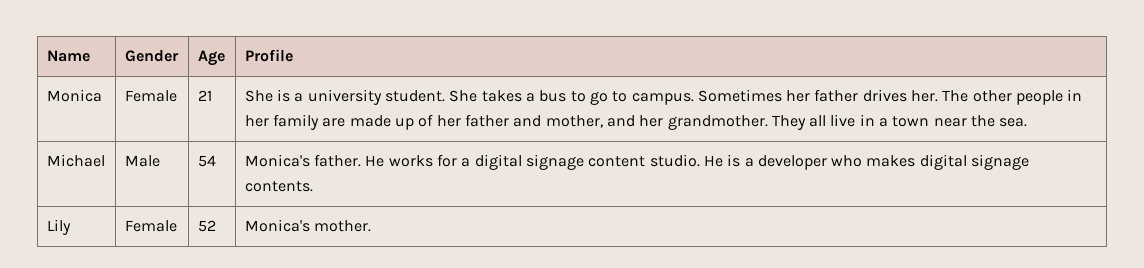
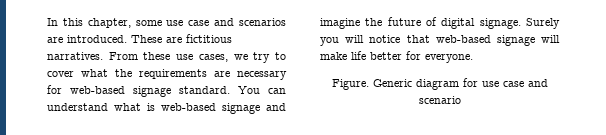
- Name | Gender | Age | Profile
- Monica | Female | 21 | She is a university student. She takes a bus to go to campus. Sometimes her father drives her. The other people in her family are made up of her father and mother, and her grandmother. They all live in a town near the sea.
- Michael | Male | 54 | Monica's father. He works for a digital signage content studio. He is a developer who makes digital signage contents.
- Lily | Female | 52 | Monica's mother.
+ In this chapter, some use case and scenarios are introduced. These are fictitious narratives. From these use cases, we try to cover what the requirements are necessary for web-based signage standard. You can understand what is web-based signage and imagine the future of digital signage. Surely you will notice that web-based signage will make life better for everyone.
+ Figure. Generic diagram for use case and scenario

